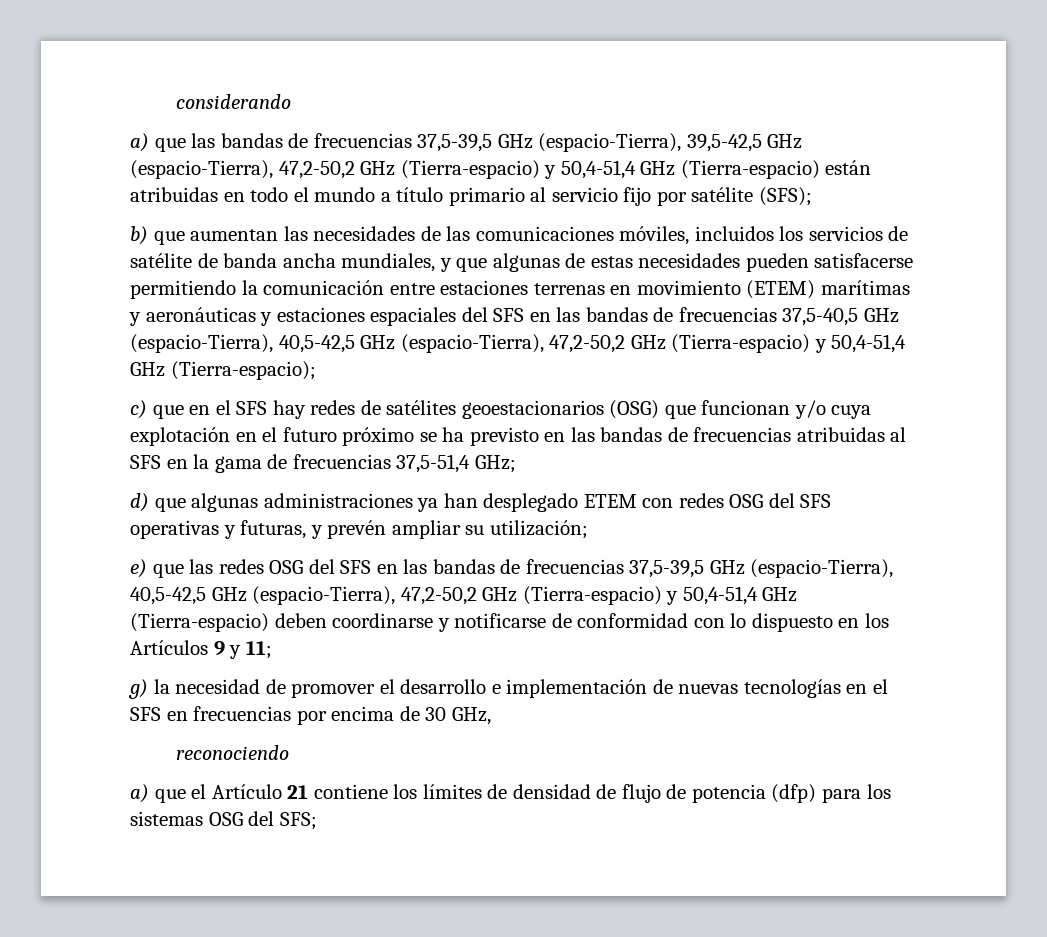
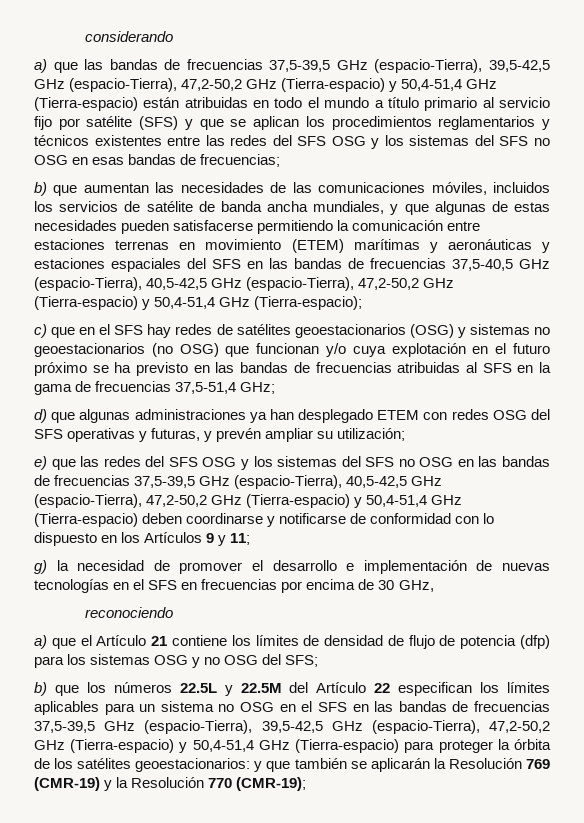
- a) que las bandas de frecuencias 37,5-39,5 GHz (espacio-Tierra), 39,5-42,5 GHz (espacio-Tierra), 47,2-50,2 GHz (Tierra-espacio) y 50,4-51,4 GHz (Tierra-espacio) están atribuidas en todo el mundo a título primario al servicio fijo por satélite (SFS);
+ a) que las bandas de frecuencias 37,5-39,5 GHz (espacio-Tierra), 39,5-42,5 GHz (espacio-Tierra), 47,2-50,2 GHz (Tierra-espacio) y 50,4-51,4 GHz (Tierra-espacio) están atribuidas en todo el mundo a título primario al servicio fijo por satélite (SFS) y que se aplican los procedimientos reglamentarios y técnicos existentes entre las redes del SFS OSG y los sistemas del SFS no OSG en esas bandas de frecuencias;
- c) que en el SFS hay redes de satélites geoestacionarios (OSG) que funcionan y/o cuya explotación en el futuro próximo se ha previsto en las bandas de frecuencias atribuidas al SFS en la gama de frecuencias 37,5-51,4 GHz;
+ c) que en el SFS hay redes de satélites geoestacionarios (OSG) y sistemas no geoestacionarios (no OSG) que funcionan y/o cuya explotación en el futuro próximo se ha previsto en las bandas de frecuencias atribuidas al SFS en la gama de frecuencias 37,5-51,4 GHz;
- e) que las redes OSG del SFS en las bandas de frecuencias 37,5-39,5 GHz (espacio-Tierra), 40,5-42,5 GHz (espacio-Tierra), 47,2-50,2 GHz (Tierra-espacio) y 50,4-51,4 GHz (Tierra-espacio) deben coordinarse y notificarse de conformidad con lo dispuesto en los Artículos 9 y 11;
+ e) que las redes del SFS OSG y los sistemas del SFS no OSG en las bandas de frecuencias 37,5-39,5 GHz (espacio-Tierra), 40,5-42,5 GHz (espacio-Tierra), 47,2-50,2 GHz (Tierra-espacio) y 50,4-51,4 GHz (Tierra-espacio) deben coordinarse y notificarse de conformidad con lo dispuesto en los Artículos 9 y 11;
- a) que el Artículo 21 contiene los límites de densidad de flujo de potencia (dfp) para los sistemas OSG del SFS;
+ a) que el Artículo 21 contiene los límites de densidad de flujo de potencia (dfp) para los sistemas OSG y no OSG del SFS;
+ b) que los números 22.5L y 22.5M del Artículo 22 especifican los límites aplicables para un sistema no OSG en el SFS en las bandas de frecuencias 37,5-39,5 GHz (espacio-Tierra), 39,5-42,5 GHz (espacio-Tierra), 47,2-50,2 GHz (Tierra-espacio) y 50,4-51,4 GHz (Tierra-espacio) para proteger la órbita de los satélites geoestacionarios: y que también se aplicarán la Resolución 769 (CMR-19) y la Resolución 770 (CMR-19);

